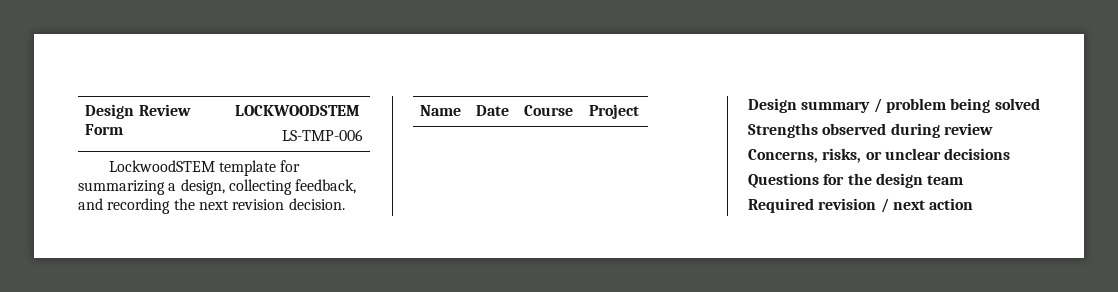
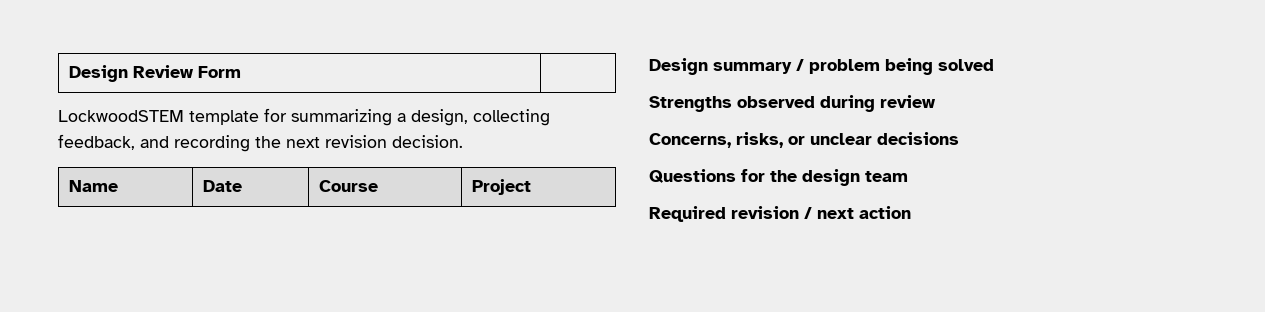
- Design Review Form | LOCKWOODSTEM
- LS-TMP-006
+ Design Review Form |

